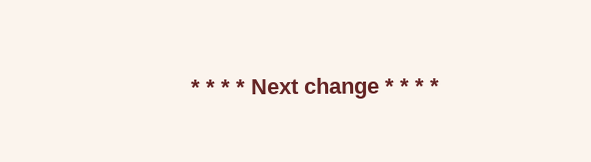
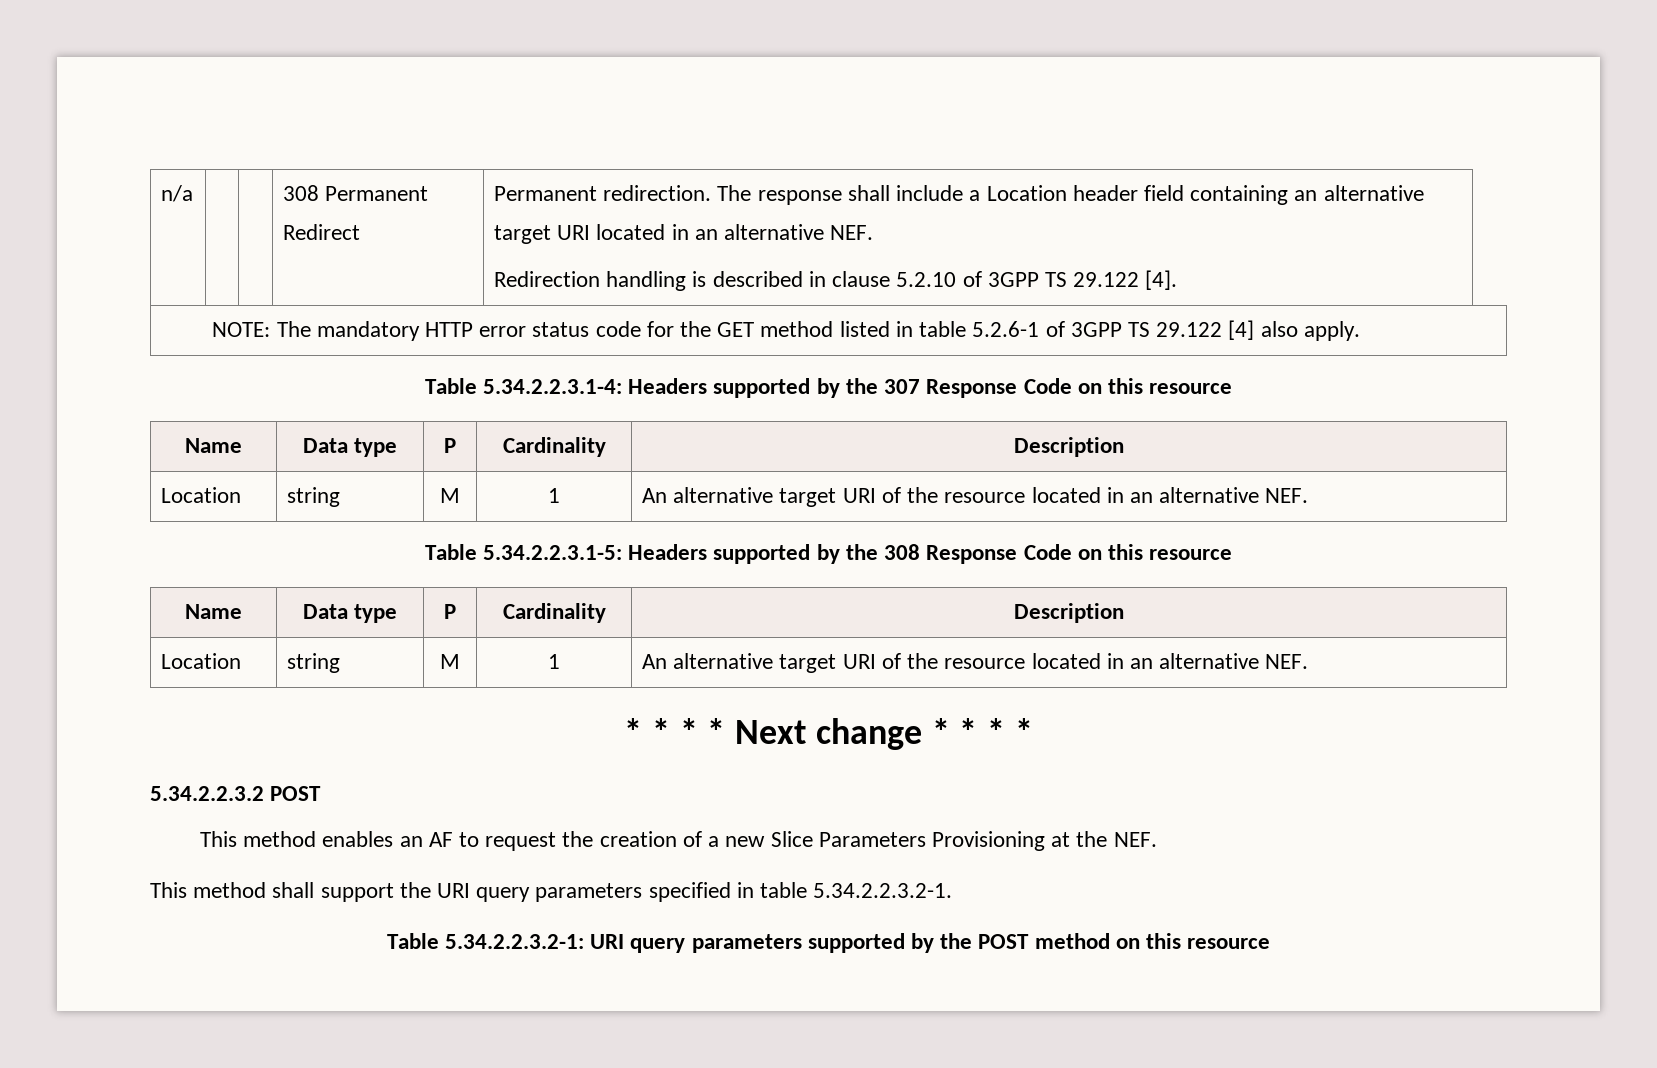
+ n/a | | | 308 Permanent Redirect | Permanent redirection. The response shall include a Location header field containing an alternative target URI located in an alternative NEF.
+ Redirection handling is described in clause 5.2.10 of 3GPP TS 29.122 [4].
+ NOTE: The mandatory HTTP error status code for the GET method listed in table 5.2.6-1 of 3GPP TS 29.122 [4] also apply.
+ Table 5.34.2.2.3.1-4: Headers supported by the 307 Response Code on this resource
+ Name | Data type | P | Cardinality | Description
+ Location | string | M | 1 | An alternative target URI of the resource located in an alternative NEF.
+ Table 5.34.2.2.3.1-5: Headers supported by the 308 Response Code on this resource
+ Name | Data type | P | Cardinality | Description
+ Location | string | M | 1 | An alternative target URI of the resource located in an alternative NEF.
+ 5.34.2.2.3.2 POST
+ This method enables an AF to request the creation of a new Slice Parameters Provisioning at the NEF.
+ This method shall support the URI query parameters specified in table 5.34.2.2.3.2-1.
+ Table 5.34.2.2.3.2-1: URI query parameters supported by the POST method on this resource

